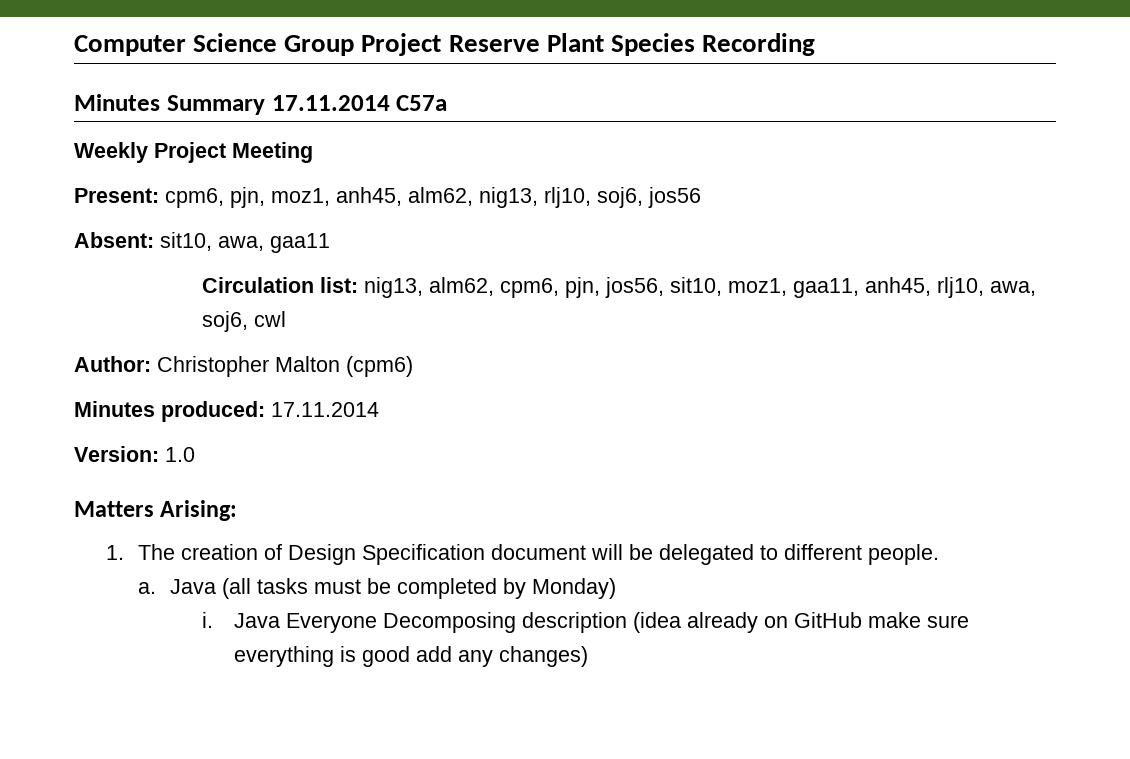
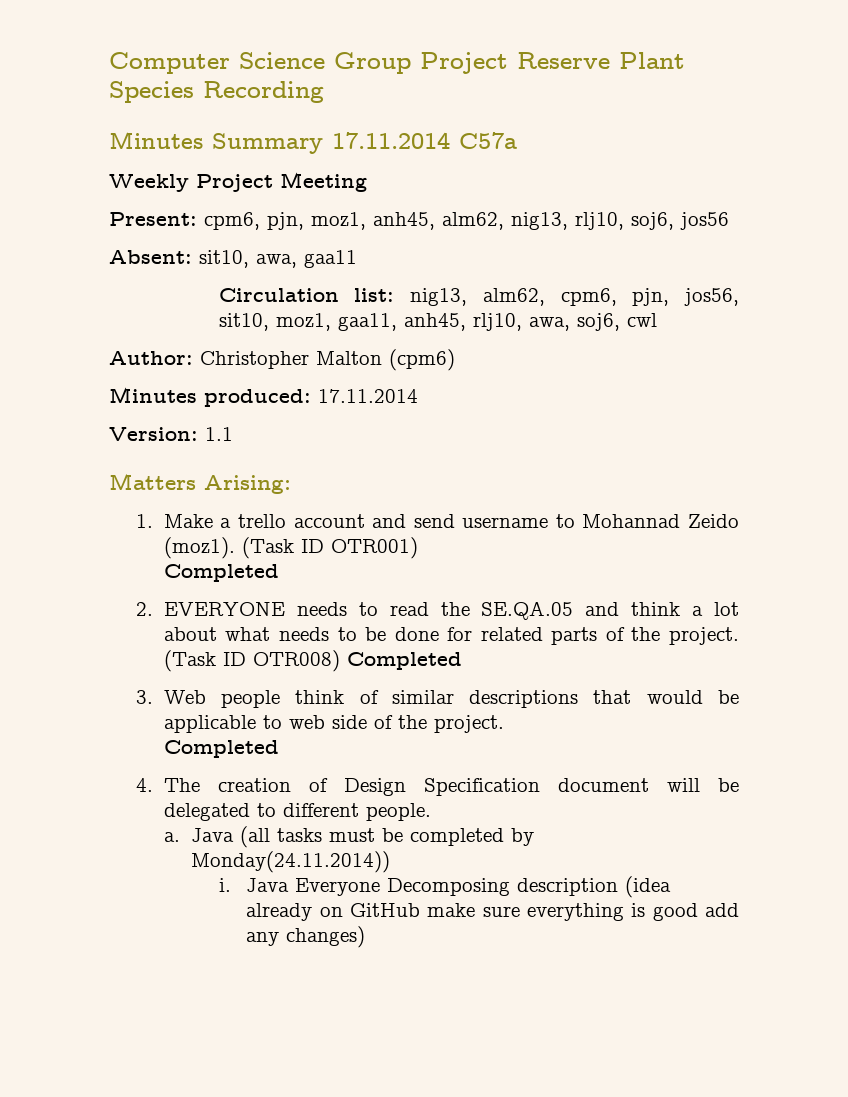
- Version: 1.0
+ Version: 1.1
- 1. The creation of Design Specification document will be delegated to different people.
+ 1. Make a trello account and send username to Mohannad Zeido (moz1). (Task ID OTR001)
+ Completed
+ 2. EVERYONE needs to read the SE.QA.05 and think a lot about what needs to be done for related parts of the project. (Task ID OTR008) Completed
+ 3. Web people think of similar descriptions that would be applicable to web side of the project.
+ Completed
+ 4. The creation of Design Specification document will be delegated to different people.
- Java (all tasks must be completed by Monday)
+ Java (all tasks must be completed by Monday(24.11.2014))

